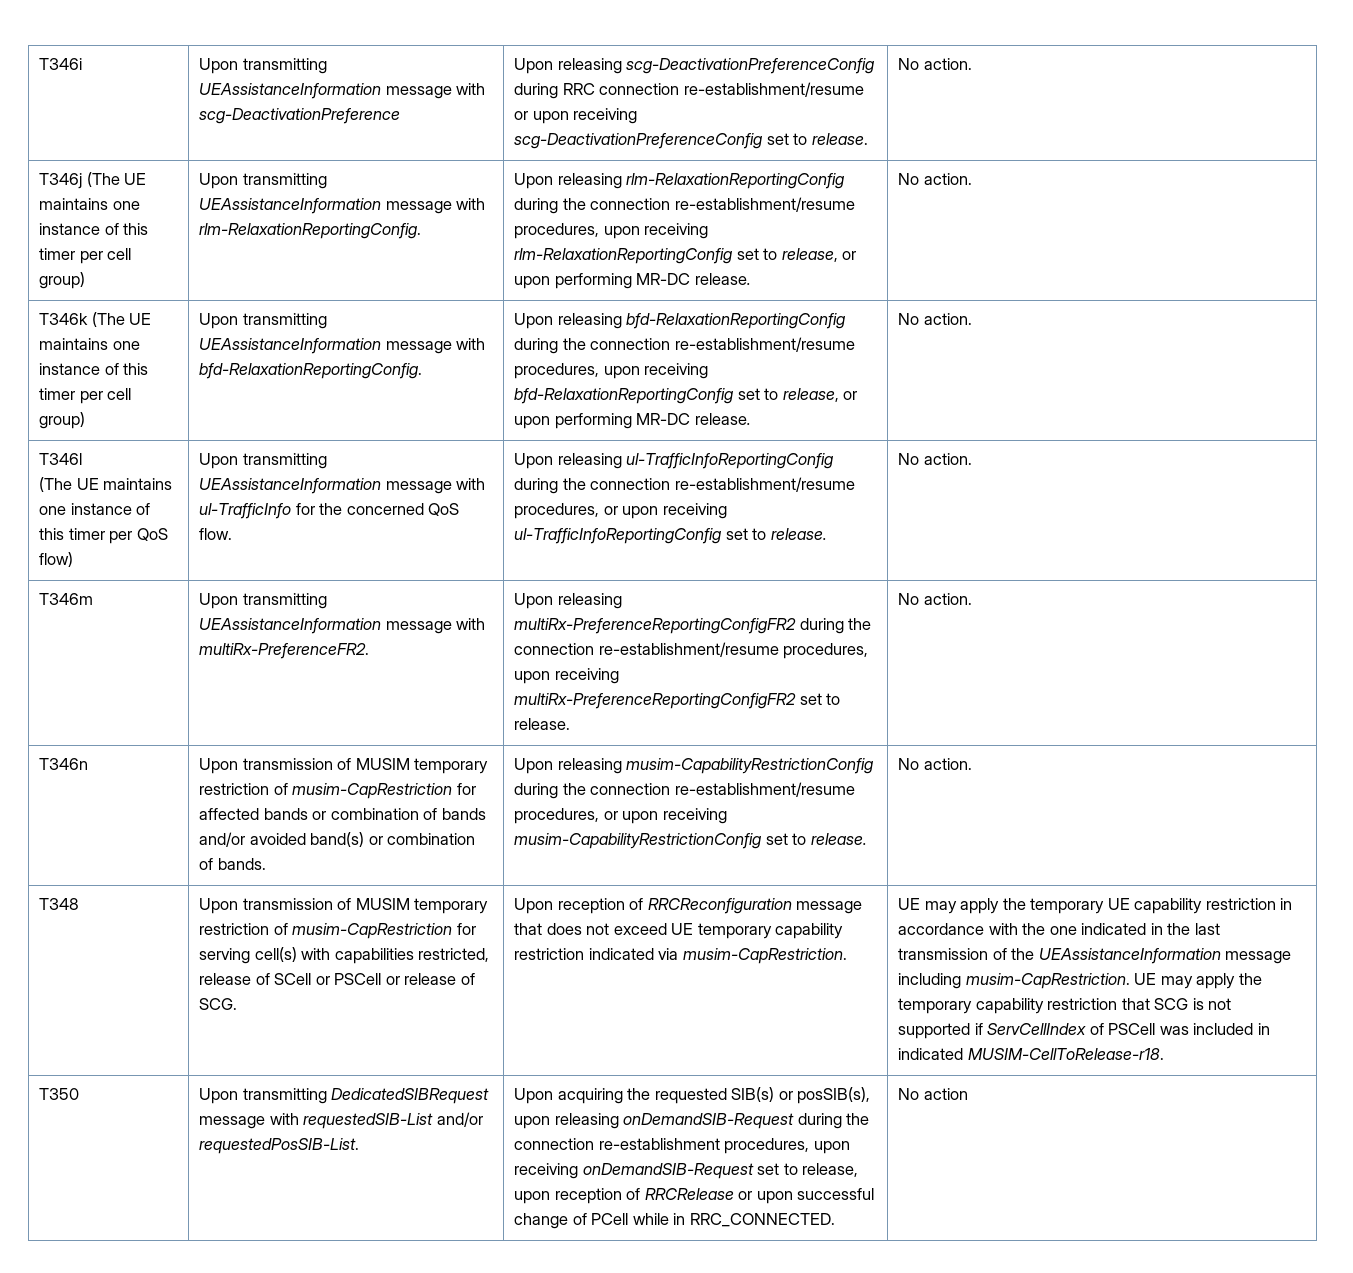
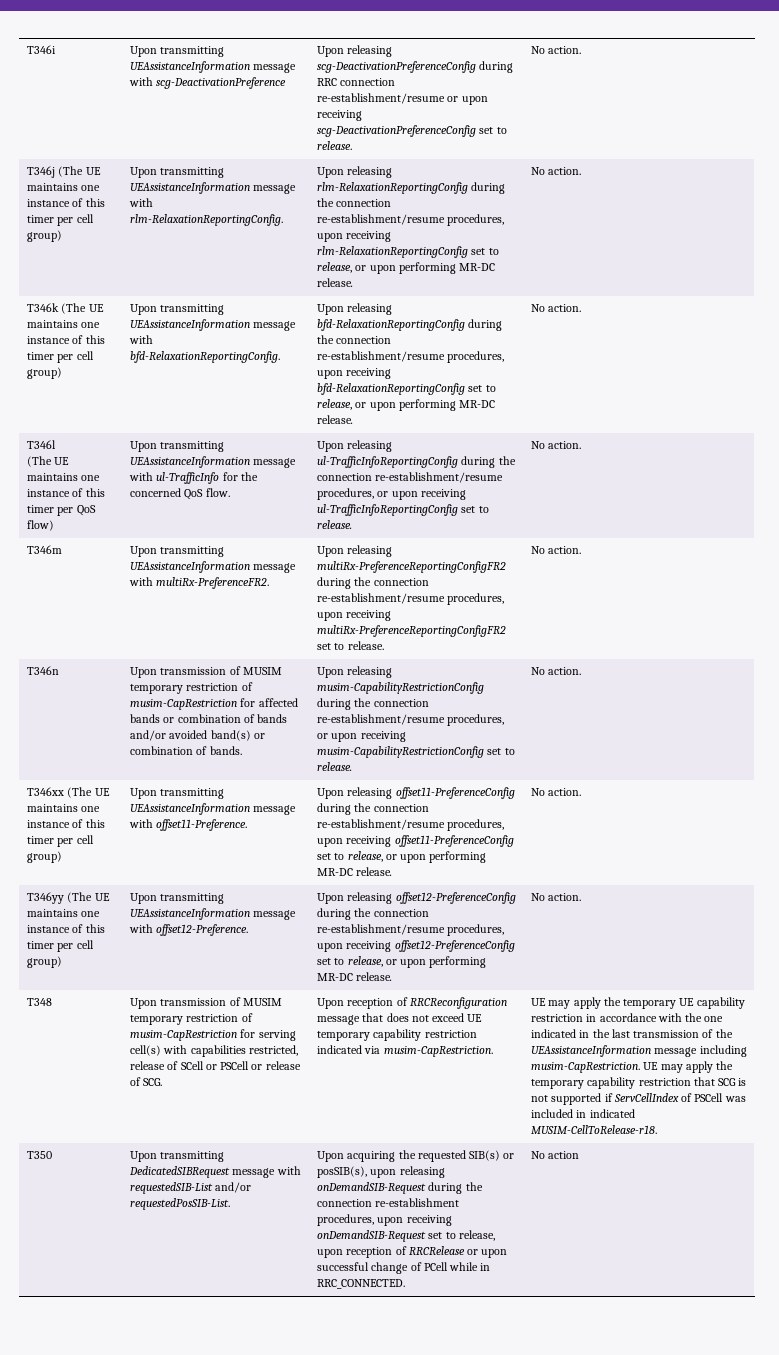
+ T346xx (The UE maintains one instance of this timer per cell group) | Upon transmitting UEAssistanceInformation message with offset11-Preference. | Upon releasing offset11-PreferenceConfig during the connection re-establishment/resume procedures, upon receiving offset11-PreferenceConfig set to release, or upon performing MR-DC release. | No action.
+ T346yy (The UE maintains one instance of this timer per cell group) | Upon transmitting UEAssistanceInformation message with offset12-Preference. | Upon releasing offset12-PreferenceConfig during the connection re-establishment/resume procedures, upon receiving offset12-PreferenceConfig set to release, or upon performing MR-DC release. | No action.

